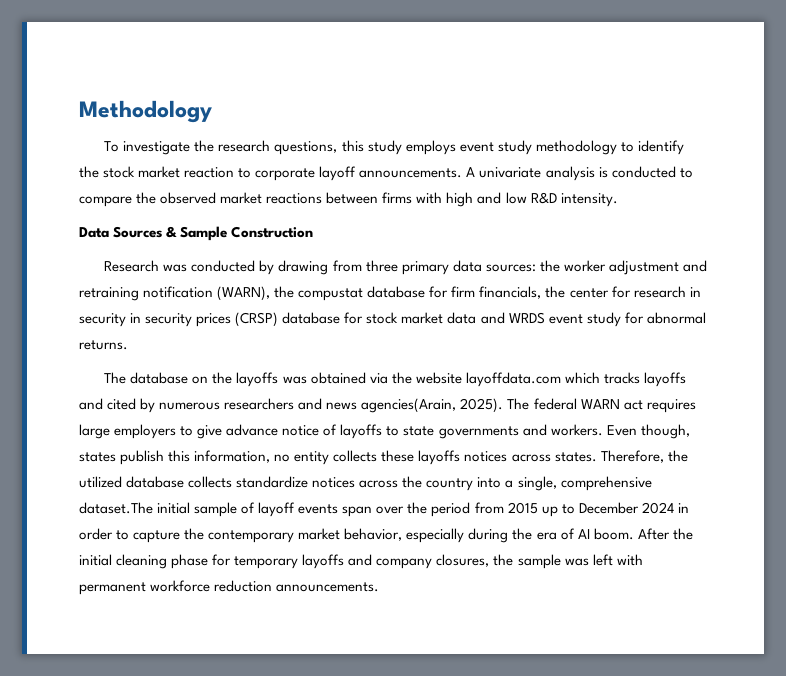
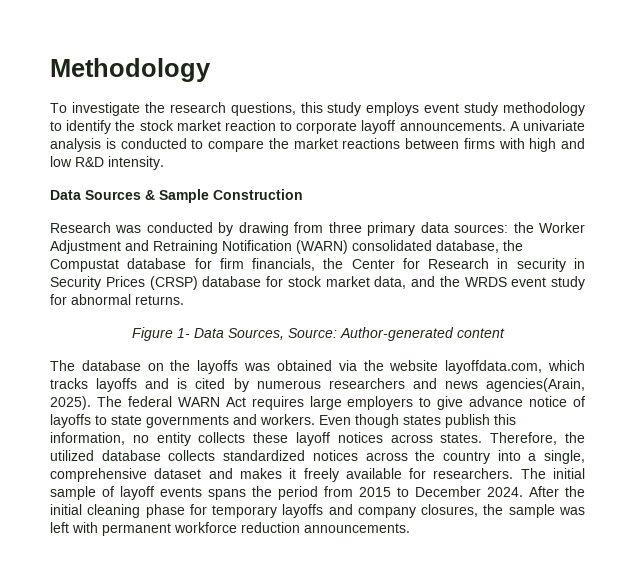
- A univariate analysis is conducted to compare the observed market reactions between firms with high and low R&D intensity.
+ A univariate analysis is conducted to compare the market reactions between firms with high and low R&D intensity.
- Research was conducted by drawing from three primary data sources: the worker adjustment and retraining notification (WARN), the compustat database for firm financials, the center for research in security in security prices (CRSP) database for stock market data and WRDS event study for abnormal returns.
+ Research was conducted by drawing from three primary data sources: the Worker Adjustment and Retraining Notification (WARN) consolidated database, the Compustat database for firm financials, the Center for Research in security in Security Prices (CRSP) database for stock market data, and the WRDS event study for abnormal returns.
+ Figure 1- Data Sources, Source: Author-generated content
- The database on the layoffs was obtained via the website layoffdata.com which tracks layoffs and cited by numerous researchers and news agencies(Arain, 2025).
+ The database on the layoffs was obtained via the website layoffdata.com, which tracks layoffs and is cited by numerous researchers and news agencies(Arain, 2025).
- The federal WARN act requires large employers to give advance notice of layoffs to state governments and workers.
+ The federal WARN Act requires large employers to give advance notice of layoffs to state governments and workers.
- Even though, states publish this information, no entity collects these layoffs notices across states.
+ Even though states publish this information, no entity collects these layoff notices across states.
- Therefore, the utilized database collects standardize notices across the country into a single, comprehensive dataset.The initial sample of layoff events span over the period from 2015 up to December 2024 in order to capture the contemporary market behavior, especially during the era of AI boom.
+ Therefore, the utilized database collects standardized notices across the country into a single, comprehensive dataset and makes it freely available for researchers. The initial sample of layoff events spans the period from 2015 to December 2024.

